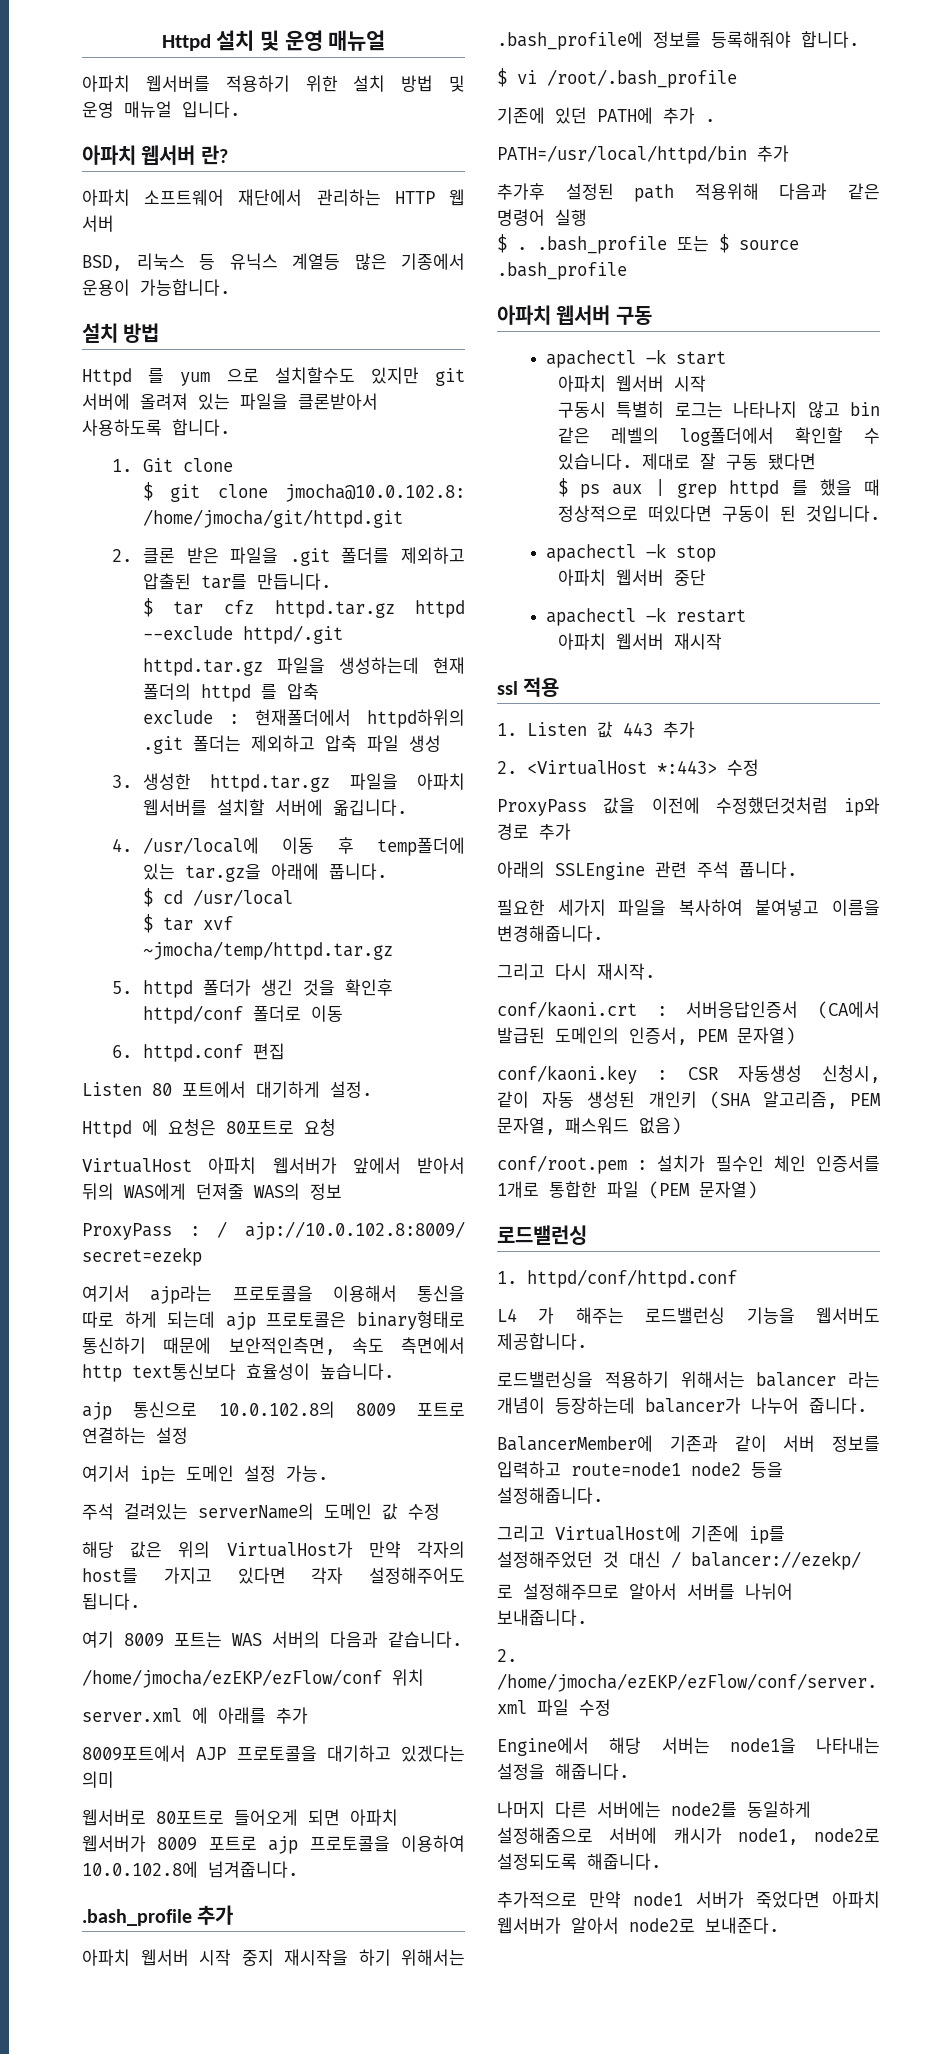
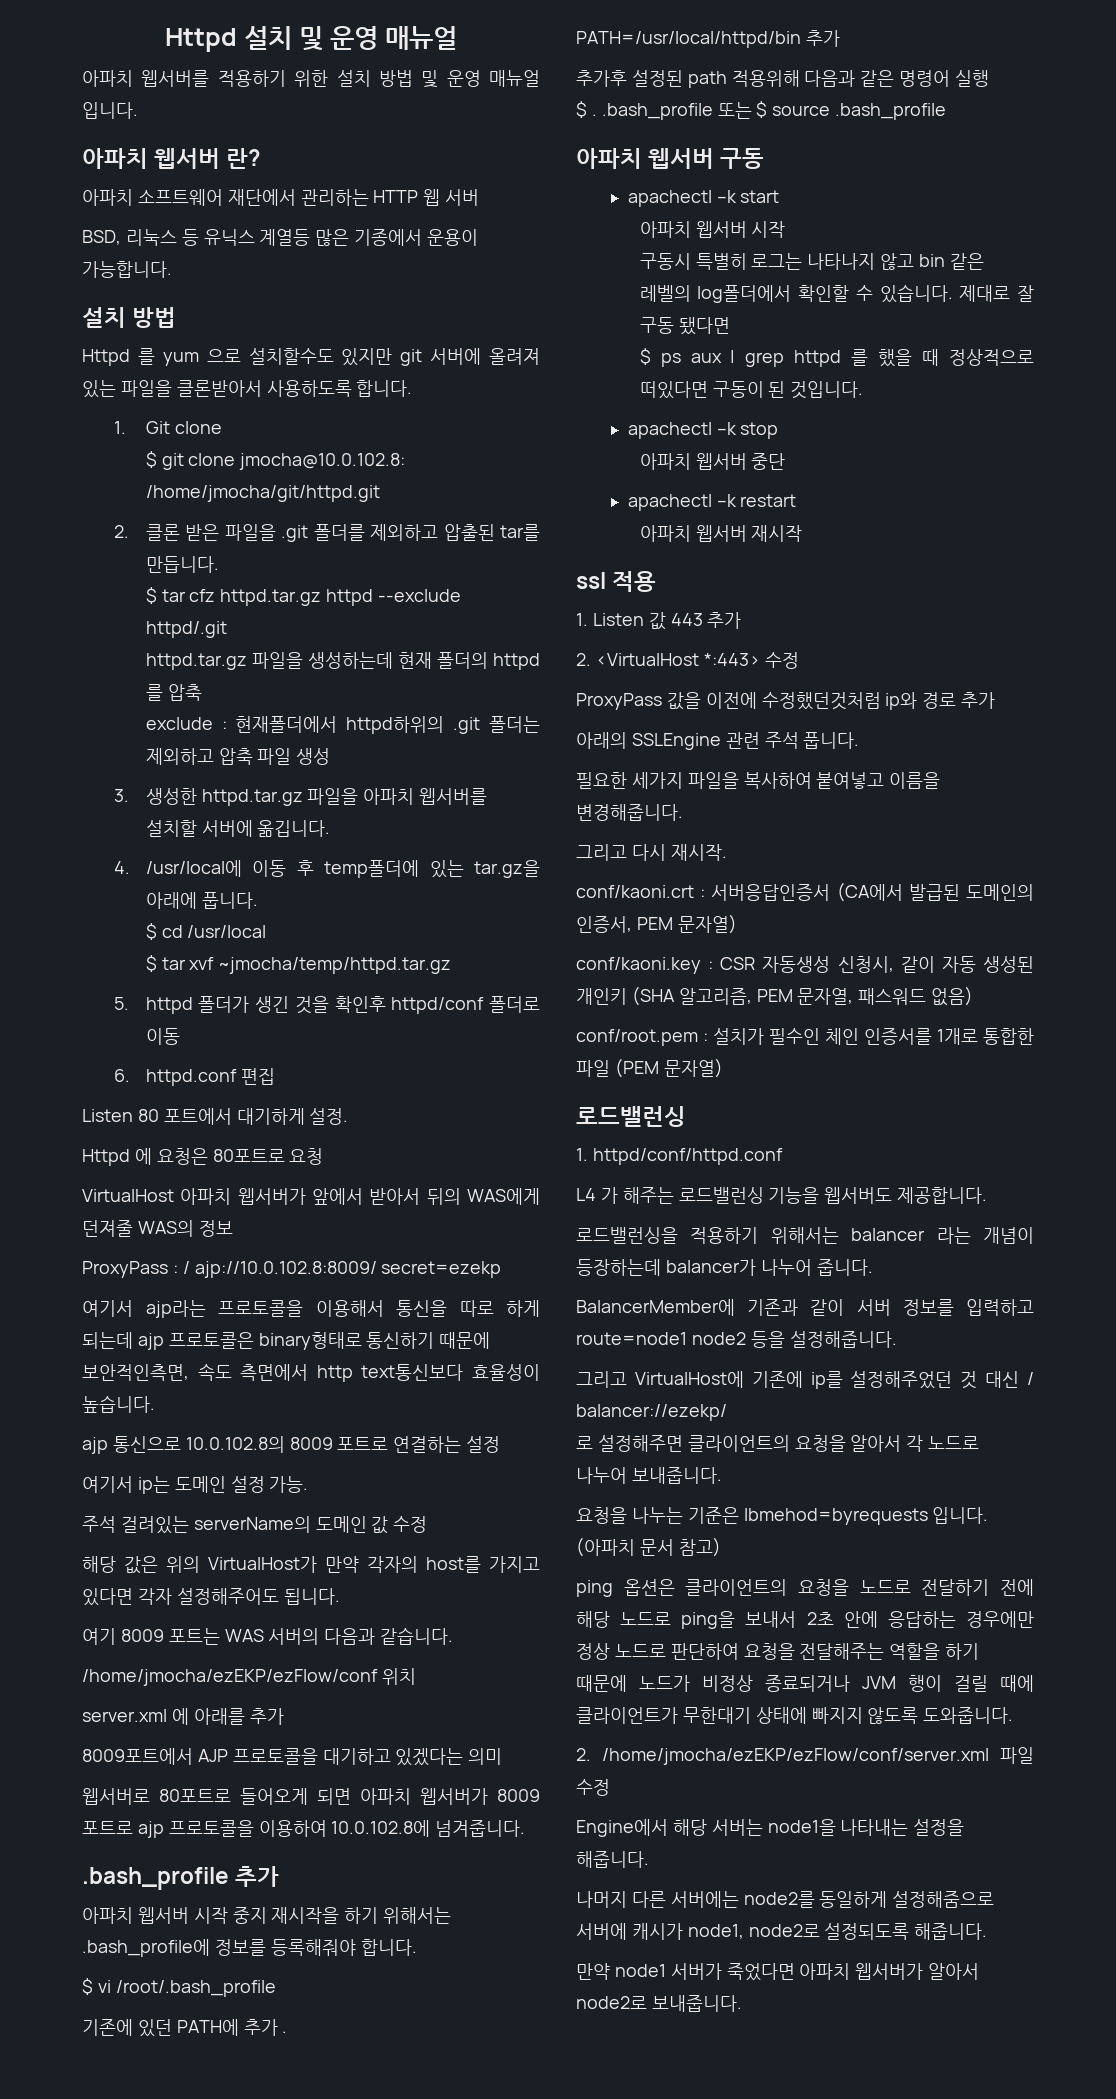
- 로 설정해주므로 알아서 서버를 나뉘어 보내줍니다.
+ 로 설정해주면 클라이언트의 요청을 알아서 각 노드로 나누어 보내줍니다.
+ 요청을 나누는 기준은 lbmehod=byrequests 입니다. (아파치 문서 참고)
+ ping 옵션은 클라이언트의 요청을 노드로 전달하기 전에 해당 노드로 ping을 보내서 2초 안에 응답하는 경우에만 정상 노드로 판단하여 요청을 전달해주는 역할을 하기 때문에 노드가 비정상 종료되거나 JVM 행이 걸릴 때에 클라이언트가 무한대기 상태에 빠지지 않도록 도와줍니다.
- 추가적으로 만약 node1 서버가 죽었다면 아파치 웹서버가 알아서 node2로 보내준다.
+ 만약 node1 서버가 죽었다면 아파치 웹서버가 알아서 node2로 보내줍니다.

